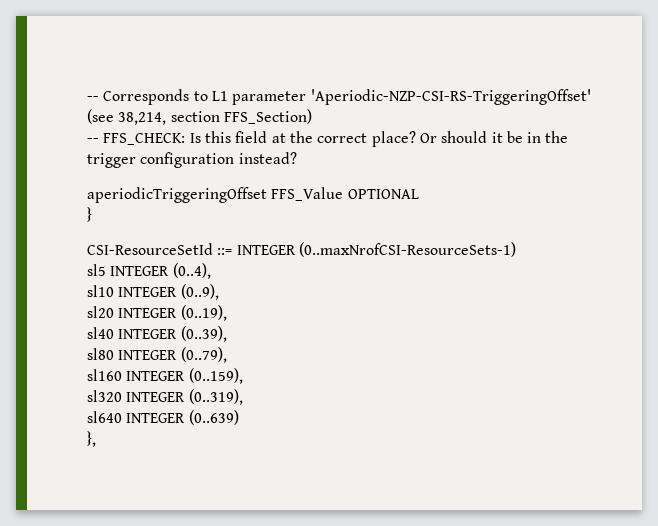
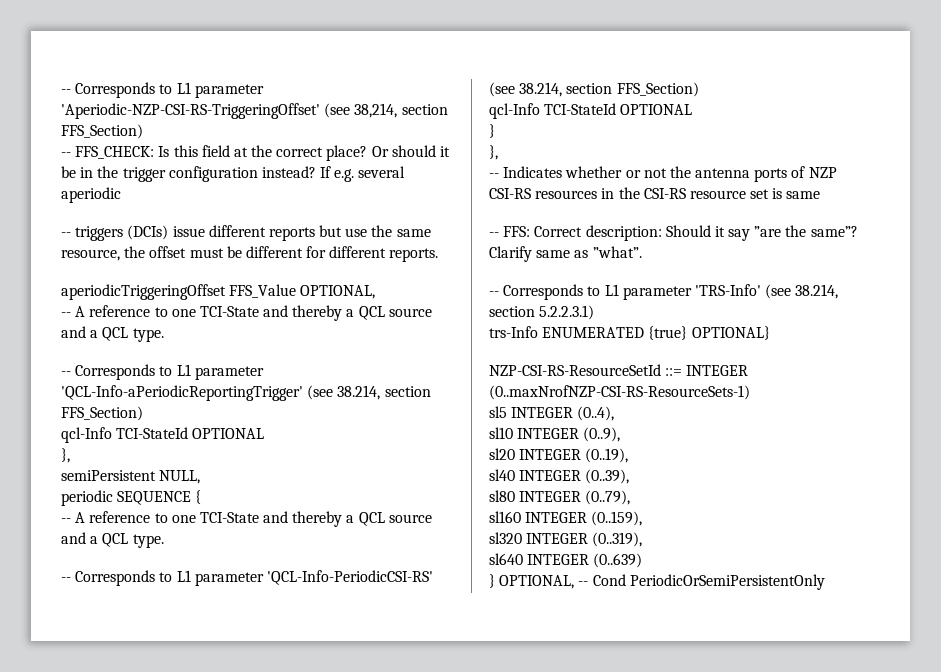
- Or should it be in the trigger configuration instead?
- aperiodicTriggeringOffset FFS_Value OPTIONAL
+ Or should it be in the trigger configuration instead? If e.g. several aperiodic
+ -- triggers (DCIs) issue different reports but use the same resource, the offset must be different for different reports.
+ aperiodicTriggeringOffset FFS_Value OPTIONAL,
+ -- A reference to one TCI-State and thereby a QCL source and a QCL type.
+ -- Corresponds to L1 parameter 'QCL-Info-aPeriodicReportingTrigger' (see 38.214, section FFS_Section)
+ qcl-Info TCI-StateId OPTIONAL
+ },
+ semiPersistent NULL,
+ periodic SEQUENCE {
+ -- A reference to one TCI-State and thereby a QCL source and a QCL type.
+ -- Corresponds to L1 parameter 'QCL-Info-PeriodicCSI-RS' (see 38.214, section FFS_Section)
+ qcl-Info TCI-StateId OPTIONAL
  }
- CSI-ResourceSetId ::= INTEGER (0..maxNrofCSI-ResourceSets-1)
+ },
+ -- Indicates whether or not the antenna ports of NZP CSI-RS resources in the CSI-RS resource set is same
+ -- FFS: Correct description: Should it say ”are the same”? Clarify same as ”what”.
+ -- Corresponds to L1 parameter 'TRS-Info' (see 38.214, section 5.2.2.3.1)
+ trs-Info ENUMERATED {true} OPTIONAL}
+ NZP-CSI-RS-ResourceSetId ::= INTEGER (0..maxNrofNZP-CSI-RS-ResourceSets-1)
- },
+ } OPTIONAL, -- Cond PeriodicOrSemiPersistentOnly

